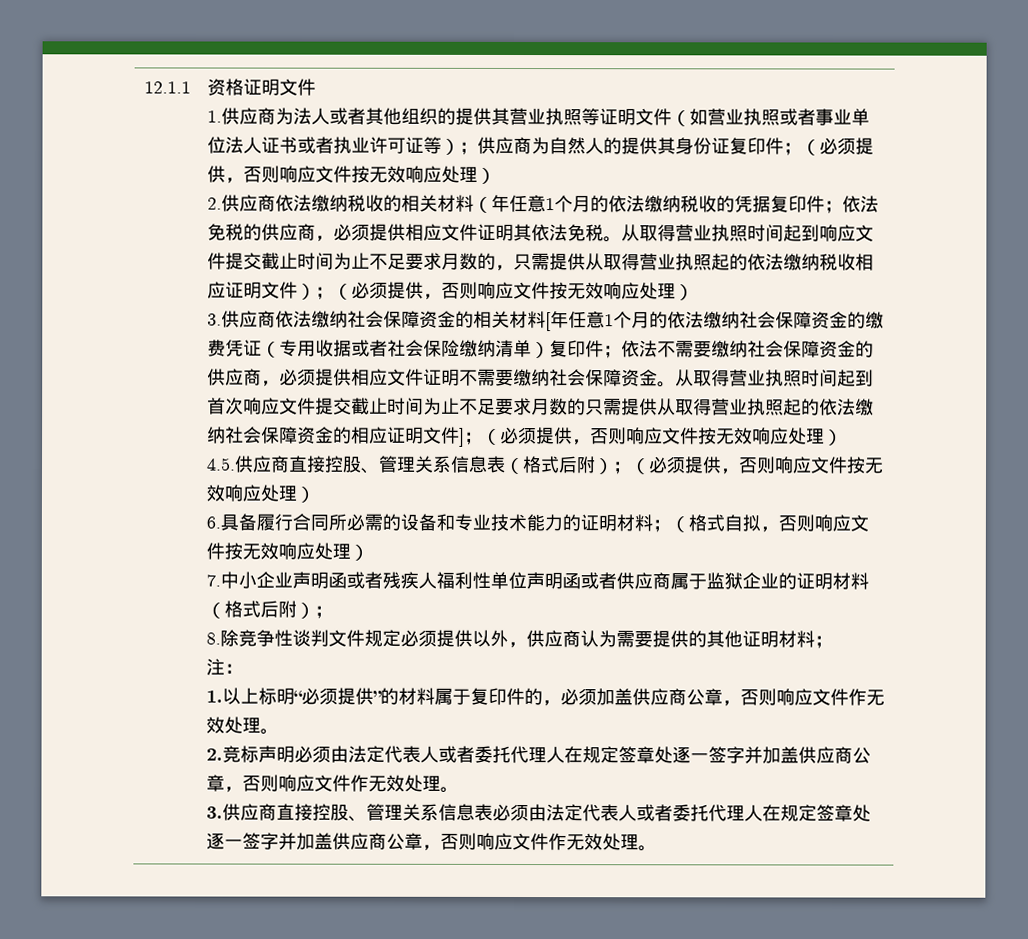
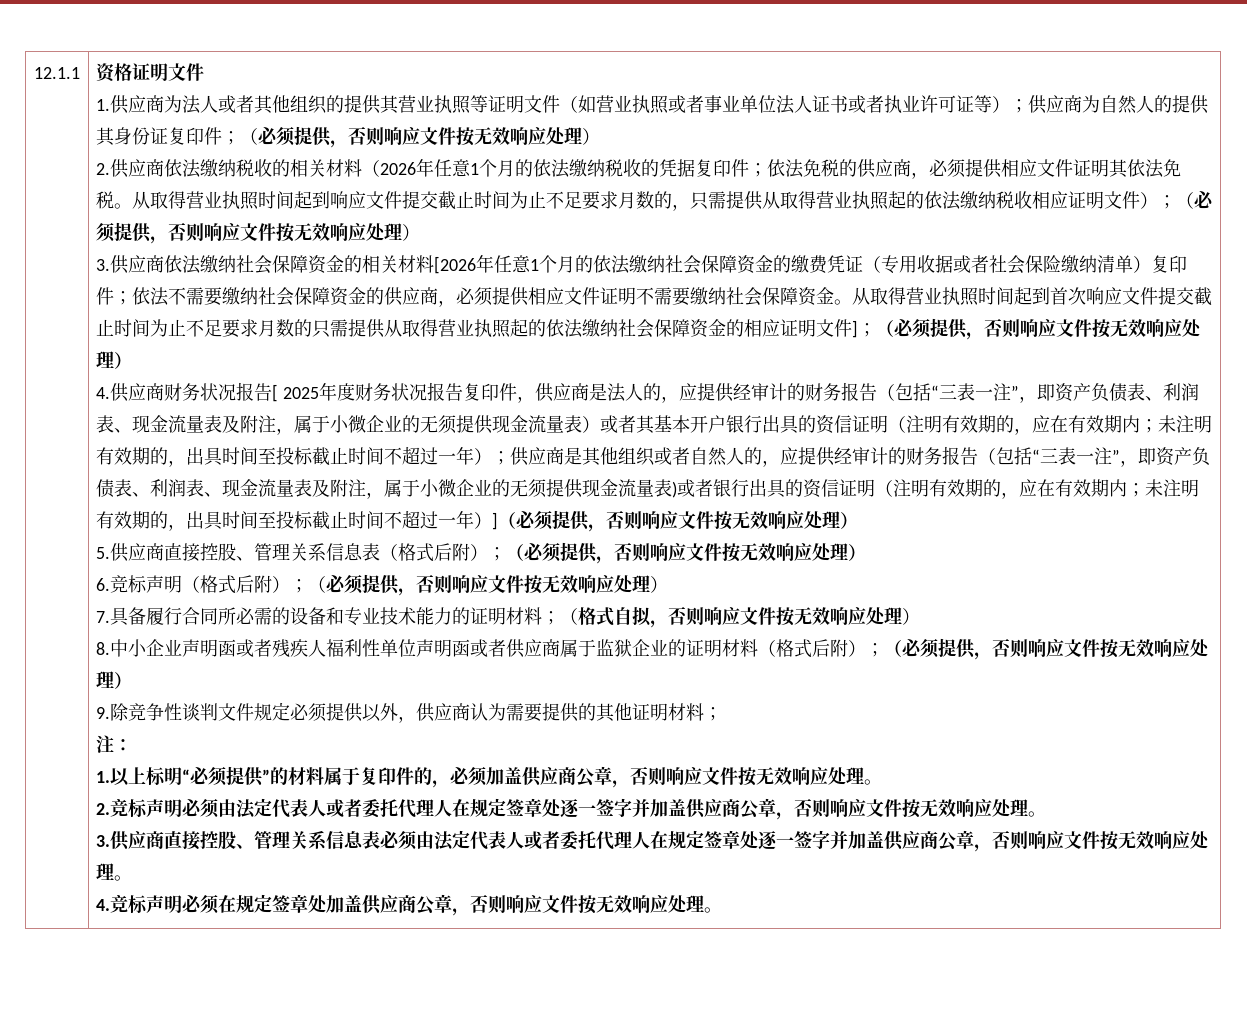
- 2.供应商依法缴纳税收的相关材料（年任意1个月的依法缴纳税收的凭据复印件；依法免税的供应商，必须提供相应文件证明其依法免税。
+ 2.供应商依法缴纳税收的相关材料（2026年任意1个月的依法缴纳税收的凭据复印件；依法免税的供应商，必须提供相应文件证明其依法免税。
- 3.供应商依法缴纳社会保障资金的相关材料[年任意1个月的依法缴纳社会保障资金的缴费凭证（专用收据或者社会保险缴纳清单）复印件；依法不需要缴纳社会保障资金的供应商，必须提供相应文件证明不需要缴纳社会保障资金。
+ 3.供应商依法缴纳社会保障资金的相关材料[2026年任意1个月的依法缴纳社会保障资金的缴费凭证（专用收据或者社会保险缴纳清单）复印件；依法不需要缴纳社会保障资金的供应商，必须提供相应文件证明不需要缴纳社会保障资金。
- 4.5.供应商直接控股、管理关系信息表（格式后附）；（必须提供，否则响应文件按无效响应处理）
+ 4.供应商财务状况报告[ 2025年度财务状况报告复印件，供应商是法人的，应提供经审计的财务报告（包括“三表一注”，即资产负债表、利润表、现金流量表及附注，属于小微企业的无须提供现金流量表）或者其基本开户银行出具的资信证明（注明有效期的，应在有效期内；未注明有效期的，出具时间至投标截止时间不超过一年）；供应商是其他组织或者自然人的，应提供经审计的财务报告（包括“三表一注”，即资产负债表、利润表、现金流量表及附注，属于小微企业的无须提供现金流量表)或者银行出具的资信证明（注明有效期的，应在有效期内；未注明有效期的，出具时间至投标截止时间不超过一年）]（必须提供，否则响应文件按无效响应处理）
+ 5.供应商直接控股、管理关系信息表（格式后附）；（必须提供，否则响应文件按无效响应处理）
- 6.具备履行合同所必需的设备和专业技术能力的证明材料；（格式自拟，否则响应文件按无效响应处理）
+ 6.竞标声明（格式后附）；（必须提供，否则响应文件按无效响应处理）
+ 7.具备履行合同所必需的设备和专业技术能力的证明材料；（格式自拟，否则响应文件按无效响应处理）
- 7.中小企业声明函或者残疾人福利性单位声明函或者供应商属于监狱企业的证明材料（格式后附）；
- 8.除竞争性谈判文件规定必须提供以外，供应商认为需要提供的其他证明材料；
+ 8.中小企业声明函或者残疾人福利性单位声明函或者供应商属于监狱企业的证明材料（格式后附）；（必须提供，否则响应文件按无效响应处理）
+ 9.除竞争性谈判文件规定必须提供以外，供应商认为需要提供的其他证明材料；
- 1.以上标明“必须提供”的材料属于复印件的，必须加盖供应商公章，否则响应文件作无效处理。
+ 1.以上标明“必须提供”的材料属于复印件的，必须加盖供应商公章，否则响应文件按无效响应处理。
- 2.竞标声明必须由法定代表人或者委托代理人在规定签章处逐一签字并加盖供应商公章，否则响应文件作无效处理。
+ 2.竞标声明必须由法定代表人或者委托代理人在规定签章处逐一签字并加盖供应商公章，否则响应文件按无效响应处理。
- 3.供应商直接控股、管理关系信息表必须由法定代表人或者委托代理人在规定签章处逐一签字并加盖供应商公章，否则响应文件作无效处理。
+ 3.供应商直接控股、管理关系信息表必须由法定代表人或者委托代理人在规定签章处逐一签字并加盖供应商公章，否则响应文件按无效响应处理。
+ 4.竞标声明必须在规定签章处加盖供应商公章，否则响应文件按无效响应处理。

